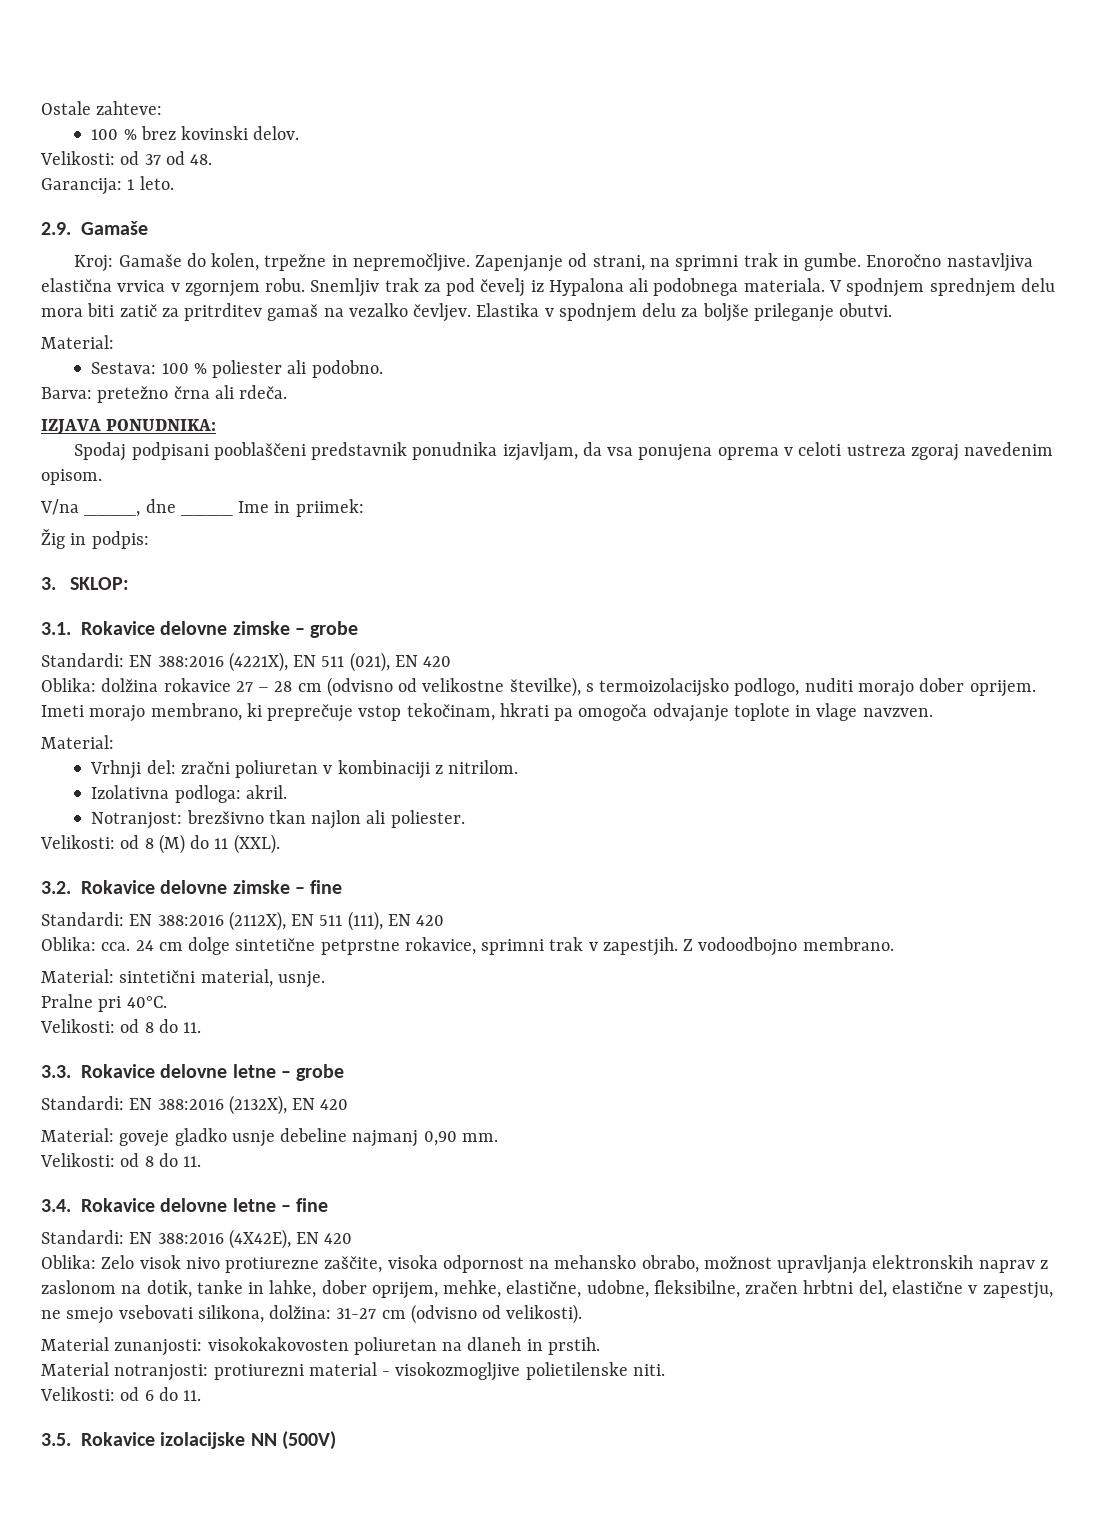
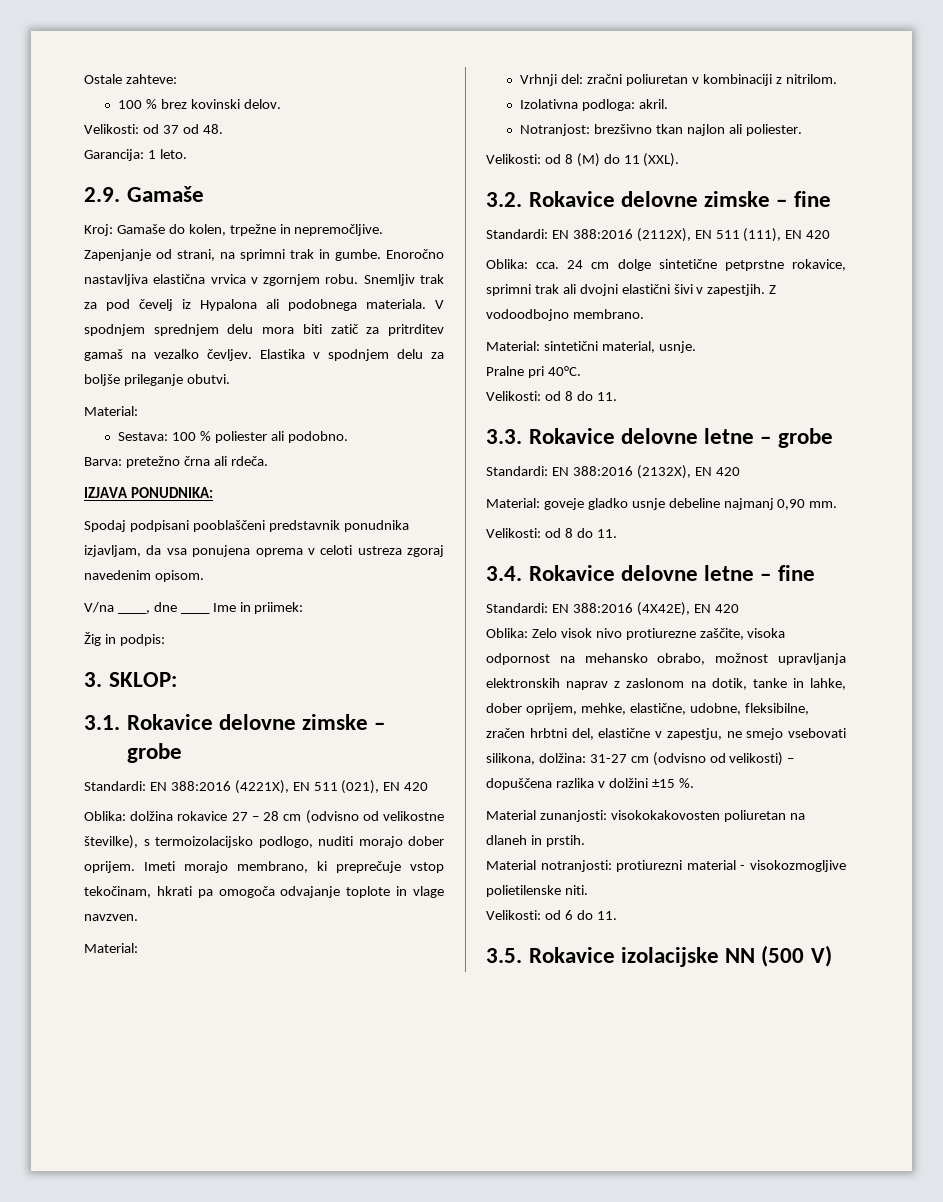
- 24 cm dolge sintetične petprstne rokavice, sprimni trak v zapestjih.
+ 24 cm dolge sintetične petprstne rokavice, sprimni trak ali dvojni elastični šivi v zapestjih.
- Oblika: Zelo visok nivo protiurezne zaščite, visoka odpornost na mehansko obrabo, možnost upravljanja elektronskih naprav z zaslonom na dotik, tanke in lahke, dober oprijem, mehke, elastične, udobne, fleksibilne, zračen hrbtni del, elastične v zapestju, ne smejo vsebovati silikona, dolžina: 31-27 cm (odvisno od velikosti).
+ Oblika: Zelo visok nivo protiurezne zaščite, visoka odpornost na mehansko obrabo, možnost upravljanja elektronskih naprav z zaslonom na dotik, tanke in lahke, dober oprijem, mehke, elastične, udobne, fleksibilne, zračen hrbtni del, elastične v zapestju, ne smejo vsebovati silikona, dolžina: 31-27 cm (odvisno od velikosti) – dopuščena razlika v dolžini ±15 %.
- 3.5. Rokavice izolacijske NN (500V)
+ 3.5. Rokavice izolacijske NN (500 V)

